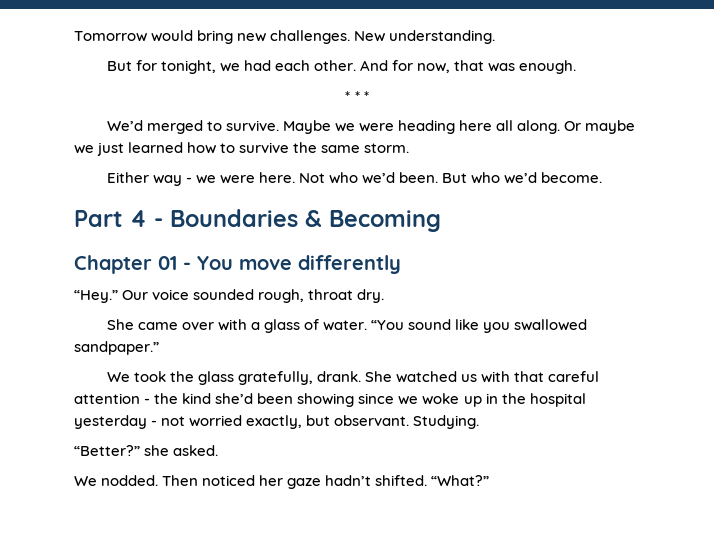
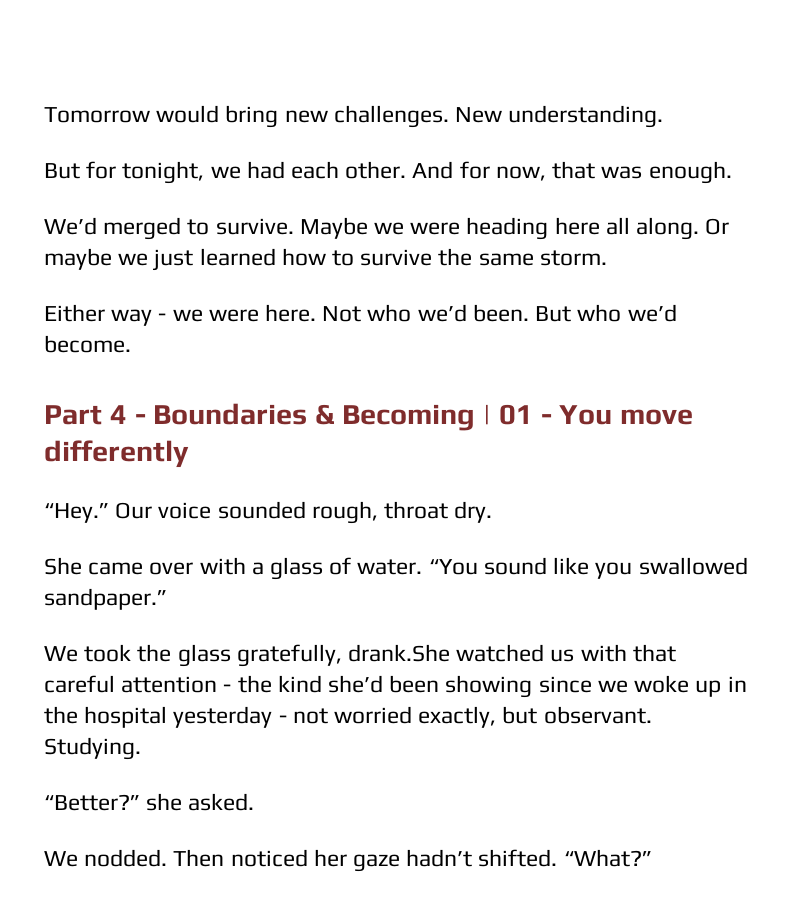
- * * *
- Part 4 - Boundaries & Becoming
- Chapter 01 - You move differently
+ Part 4 - Boundaries & Becoming | 01 - You move differently
- We took the glass gratefully, drank. She watched us with that careful attention - the kind she’d been showing since we woke up in the hospital yesterday - not worried exactly, but observant.
+ We took the glass gratefully, drank.She watched us with that careful attention - the kind she’d been showing since we woke up in the hospital yesterday - not worried exactly, but observant.

